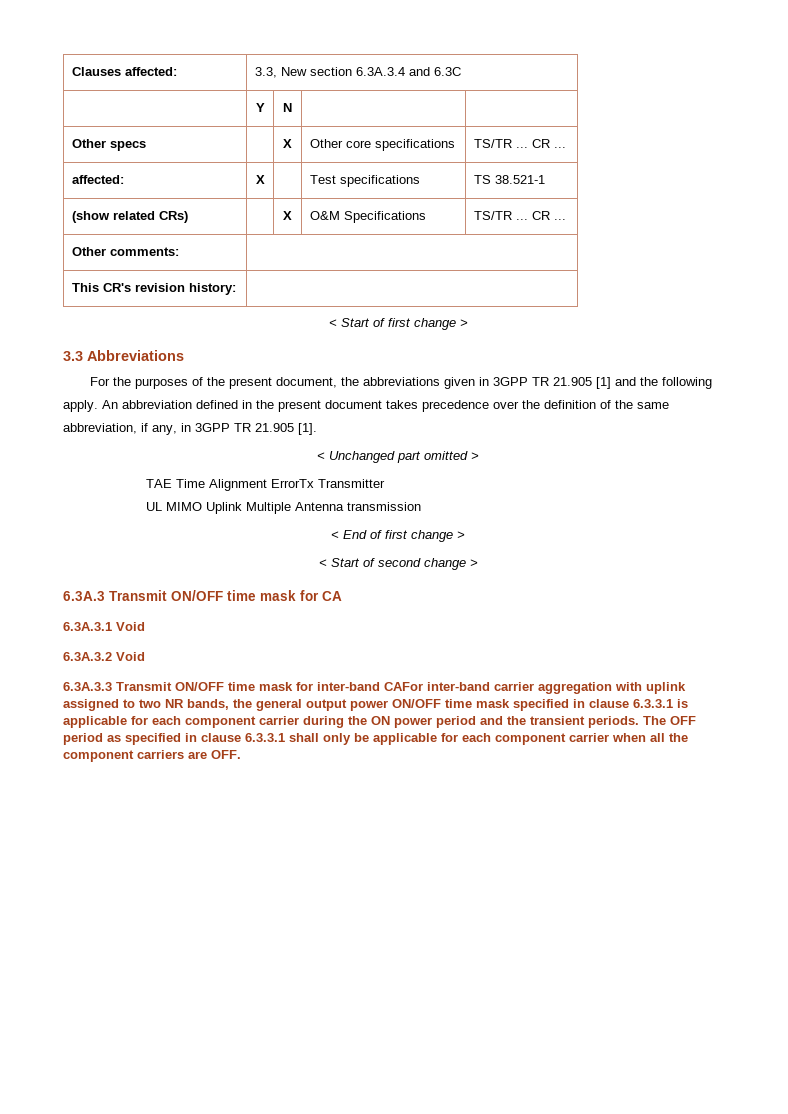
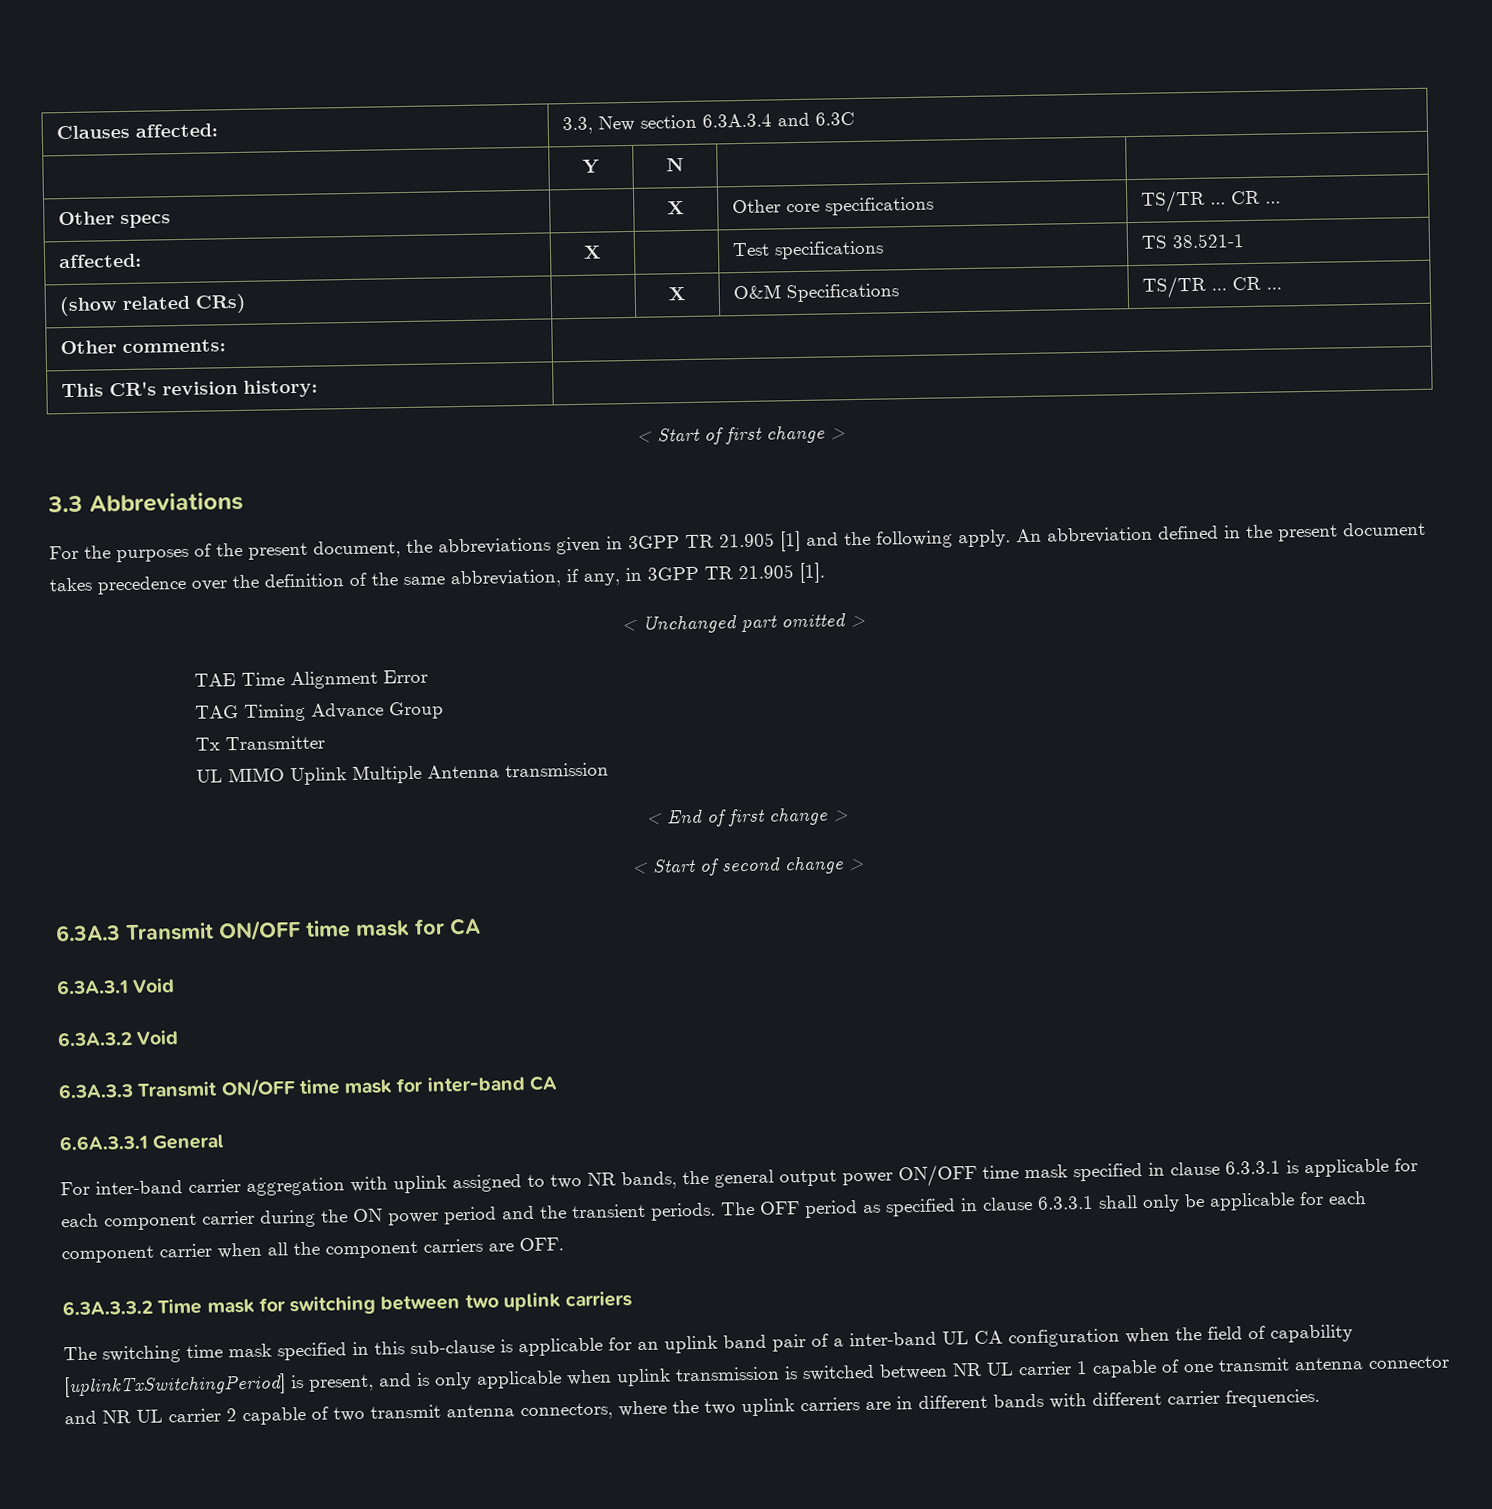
- TAE Time Alignment ErrorTx Transmitter
+ TAE Time Alignment Error
+ TAG Timing Advance Group
+ Tx Transmitter
- 6.3A.3.3 Transmit ON/OFF time mask for inter-band CAFor inter-band carrier aggregation with uplink assigned to two NR bands, the general output power ON/OFF time mask specified in clause 6.3.3.1 is applicable for each component carrier during the ON power period and the transient periods.
+ 6.3A.3.3 Transmit ON/OFF time mask for inter-band CA
+ 6.6A.3.3.1 General
+ For inter-band carrier aggregation with uplink assigned to two NR bands, the general output power ON/OFF time mask specified in clause 6.3.3.1 is applicable for each component carrier during the ON power period and the transient periods.
+ 6.3A.3.3.2 Time mask for switching between two uplink carriers
+ The switching time mask specified in this sub-clause is applicable for an uplink band pair of a inter-band UL CA configuration when the field of capability [uplinkTxSwitchingPeriod] is present, and is only applicable when uplink transmission is switched between NR UL carrier 1 capable of one transmit antenna connector and NR UL carrier 2 capable of two transmit antenna connectors, where the two uplink carriers are in different bands with different carrier frequencies.

